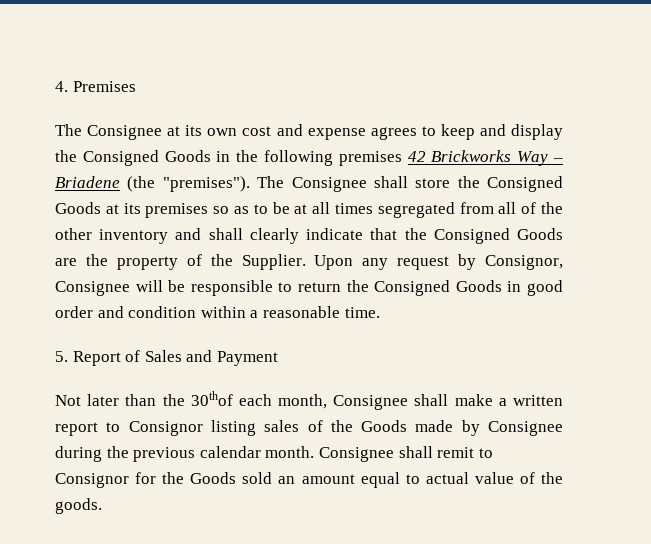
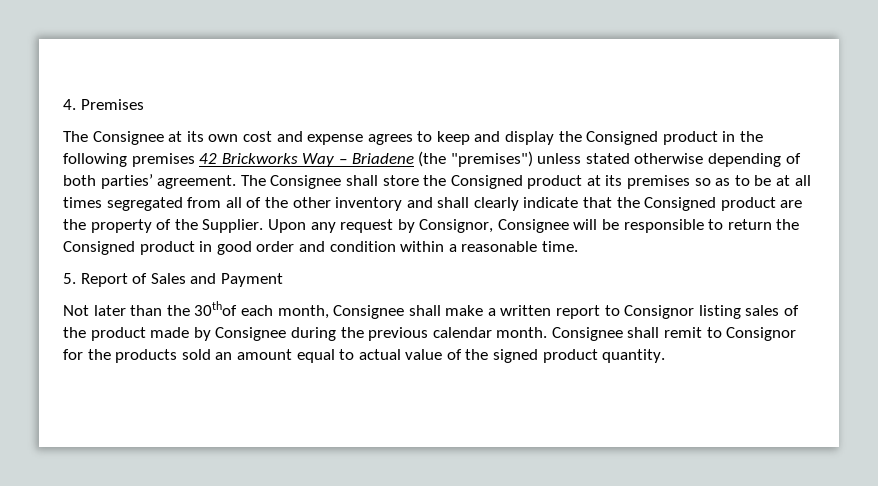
- The Consignee at its own cost and expense agrees to keep and display the Consigned Goods in the following premises 42 Brickworks Way – Briadene (the "premises").
+ The Consignee at its own cost and expense agrees to keep and display the Consigned product in the following premises 42 Brickworks Way – Briadene (the "premises") unless stated otherwise depending of both parties’ agreement.
- The Consignee shall store the Consigned Goods at its premises so as to be at all times segregated from all of the other inventory and shall clearly indicate that the Consigned Goods are the property of the Supplier.
+ The Consignee shall store the Consigned product at its premises so as to be at all times segregated from all of the other inventory and shall clearly indicate that the Consigned product are the property of the Supplier.
- Upon any request by Consignor, Consignee will be responsible to return the Consigned Goods in good order and condition within a reasonable time.
+ Upon any request by Consignor, Consignee will be responsible to return the Consigned product in good order and condition within a reasonable time.
- Not later than the 30thof each month, Consignee shall make a written report to Consignor listing sales of the Goods made by Consignee during the previous calendar month.
+ Not later than the 30thof each month, Consignee shall make a written report to Consignor listing sales of the product made by Consignee during the previous calendar month.
- Consignee shall remit to Consignor for the Goods sold an amount equal to actual value of the goods.
+ Consignee shall remit to Consignor for the products sold an amount equal to actual value of the signed product quantity.

